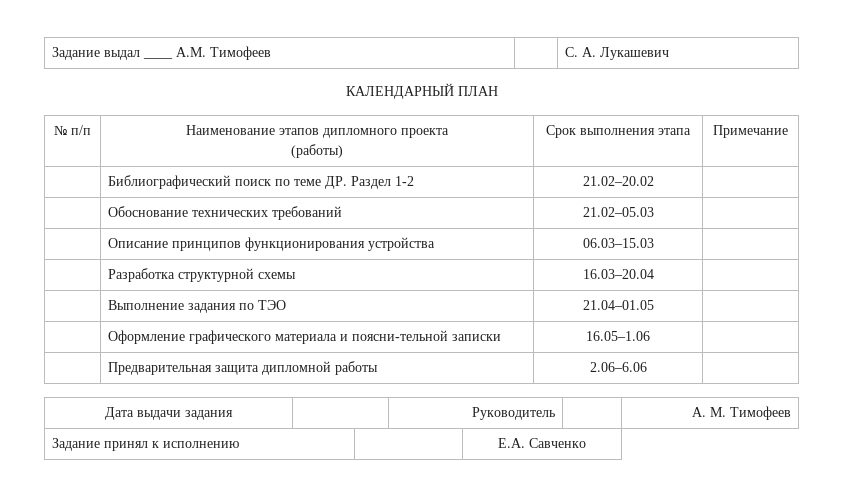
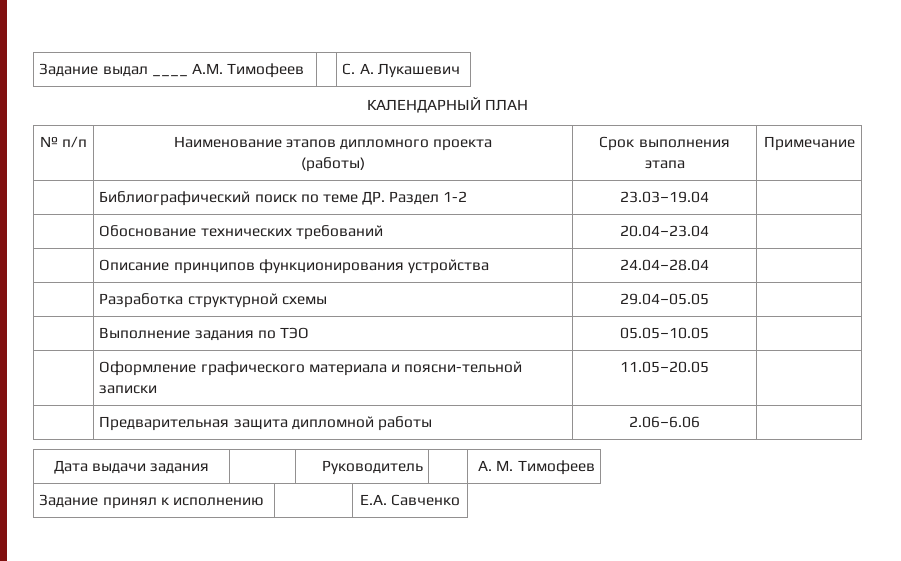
- | Библиографический поиск по теме ДР. Раздел 1-2 | 21.02–20.02 |
+ | Библиографический поиск по теме ДР. Раздел 1-2 | 23.03–19.04 |
- | Обоснование технических требований | 21.02–05.03 |
+ | Обоснование технических требований | 20.04–23.04 |
- | Описание принципов функционирования устройства | 06.03–15.03 |
+ | Описание принципов функционирования устройства | 24.04–28.04 |
- | Разработка структурной схемы | 16.03–20.04 |
+ | Разработка структурной схемы | 29.04–05.05 |
- | Выполнение задания по ТЭО | 21.04–01.05 |
+ | Выполнение задания по ТЭО | 05.05–10.05 |
- | Оформление графического материала и поясни-тельной записки | 16.05–1.06 |
+ | Оформление графического материала и поясни-тельной записки | 11.05–20.05 |

